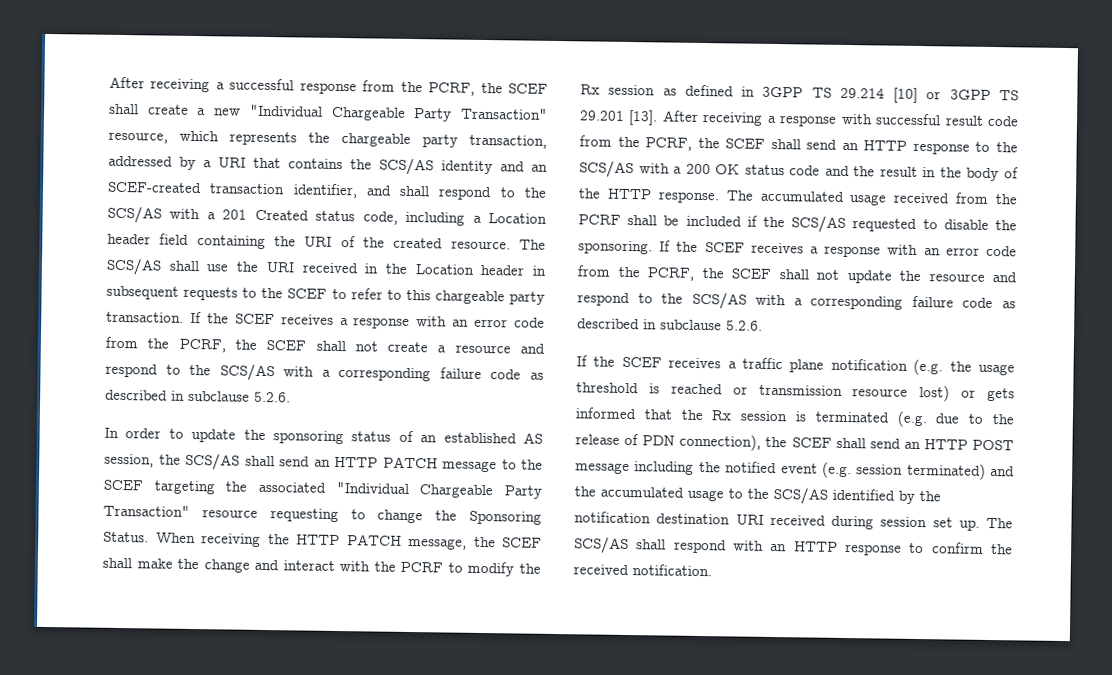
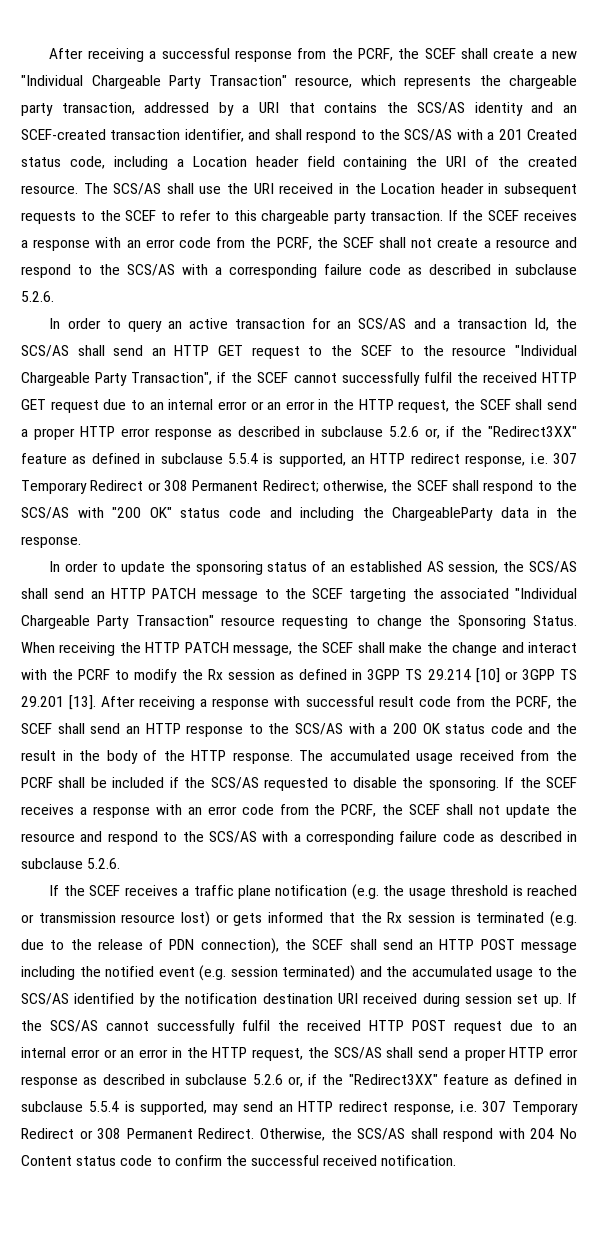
+ In order to query an active transaction for an SCS/AS and a transaction Id, the SCS/AS shall send an HTTP GET request to the SCEF to the resource "Individual Chargeable Party Transaction", if the SCEF cannot successfully fulfil the received HTTP GET request due to an internal error or an error in the HTTP request, the SCEF shall send a proper HTTP error response as described in subclause 5.2.6 or, if the "Redirect3XX" feature as defined in subclause 5.5.4 is supported, an HTTP redirect response, i.e. 307 Temporary Redirect or 308 Permanent Redirect; otherwise, the SCEF shall respond to the SCS/AS with "200 OK" status code and including the ChargeableParty data in the response.
- The SCS/AS shall respond with an HTTP response to confirm the received notification.
+ If the SCS/AS cannot successfully fulfil the received HTTP POST request due to an internal error or an error in the HTTP request, the SCS/AS shall send a proper HTTP error response as described in subclause 5.2.6 or, if the "Redirect3XX" feature as defined in subclause 5.5.4 is supported, may send an HTTP redirect response, i.e. 307 Temporary Redirect or 308 Permanent Redirect. Otherwise, the SCS/AS shall respond with 204 No Content status code to confirm the successful received notification.

